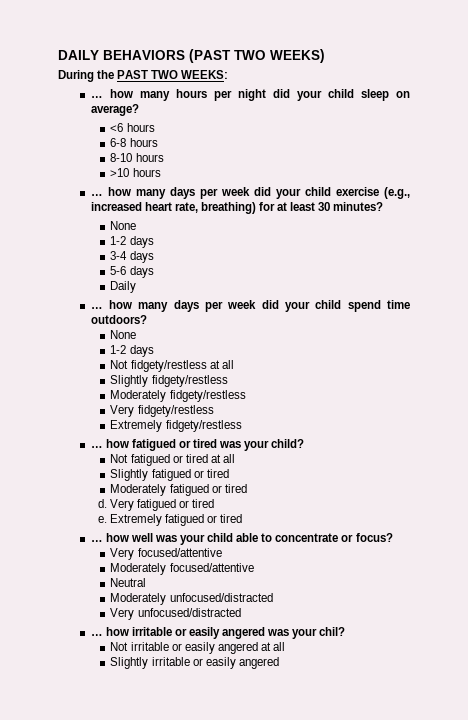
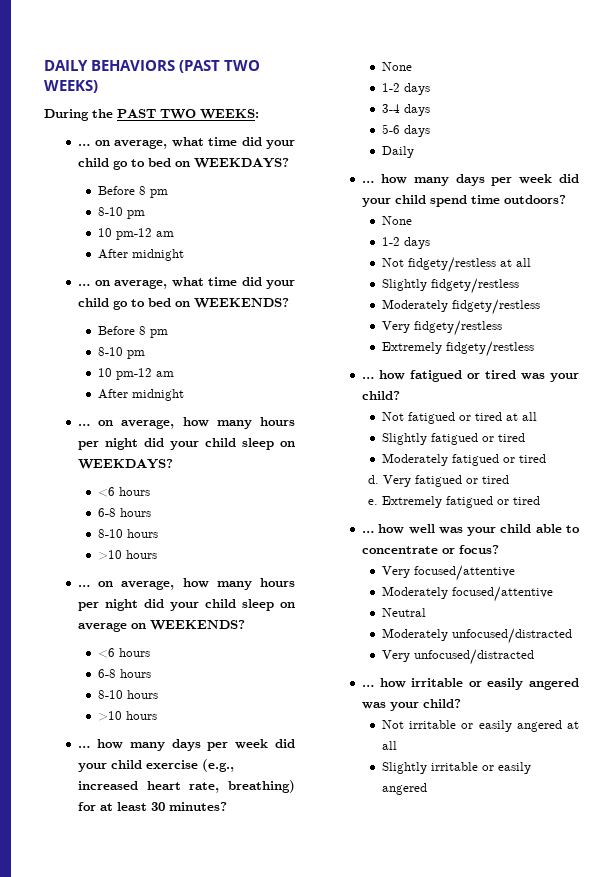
- … how many hours per night did your child sleep on average?
+ … on average, what time did your child go to bed on WEEKDAYS?
+ Before 8 pm
+ 8-10 pm
+ 10 pm-12 am
+ After midnight
+ … on average, what time did your child go to bed on WEEKENDS?
+ Before 8 pm
+ 8-10 pm
+ 10 pm-12 am
+ After midnight
+ … on average, how many hours per night did your child sleep on WEEKDAYS?
+ <6 hours
+ 6-8 hours
+ 8-10 hours
+ >10 hours
+ … on average, how many hours per night did your child sleep on average on WEEKENDS?
- … how irritable or easily angered was your chil?
+ … how irritable or easily angered was your child?

